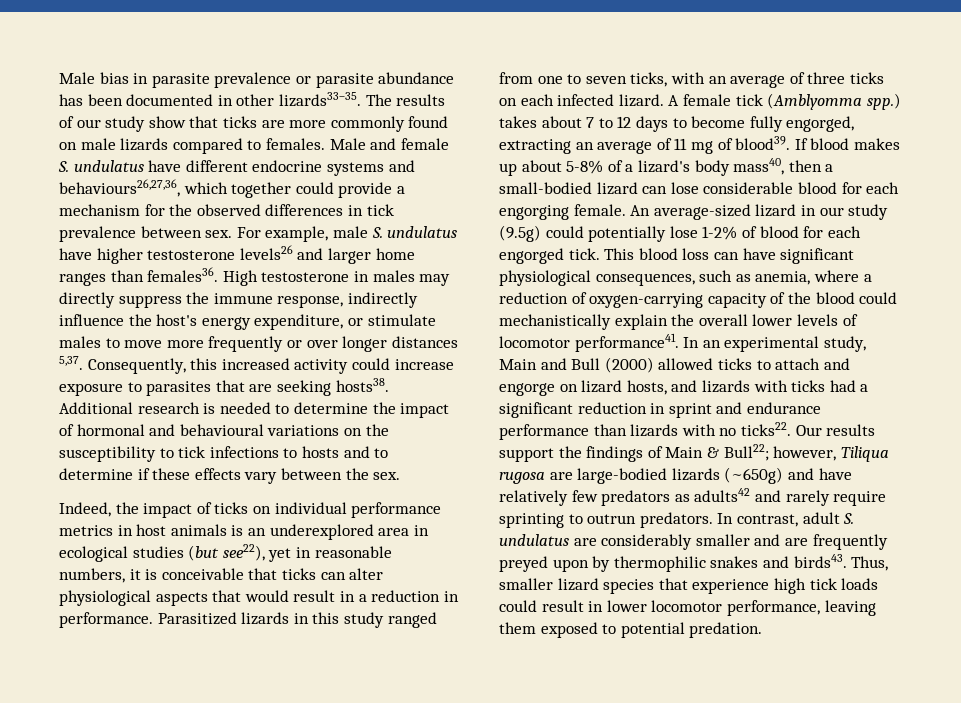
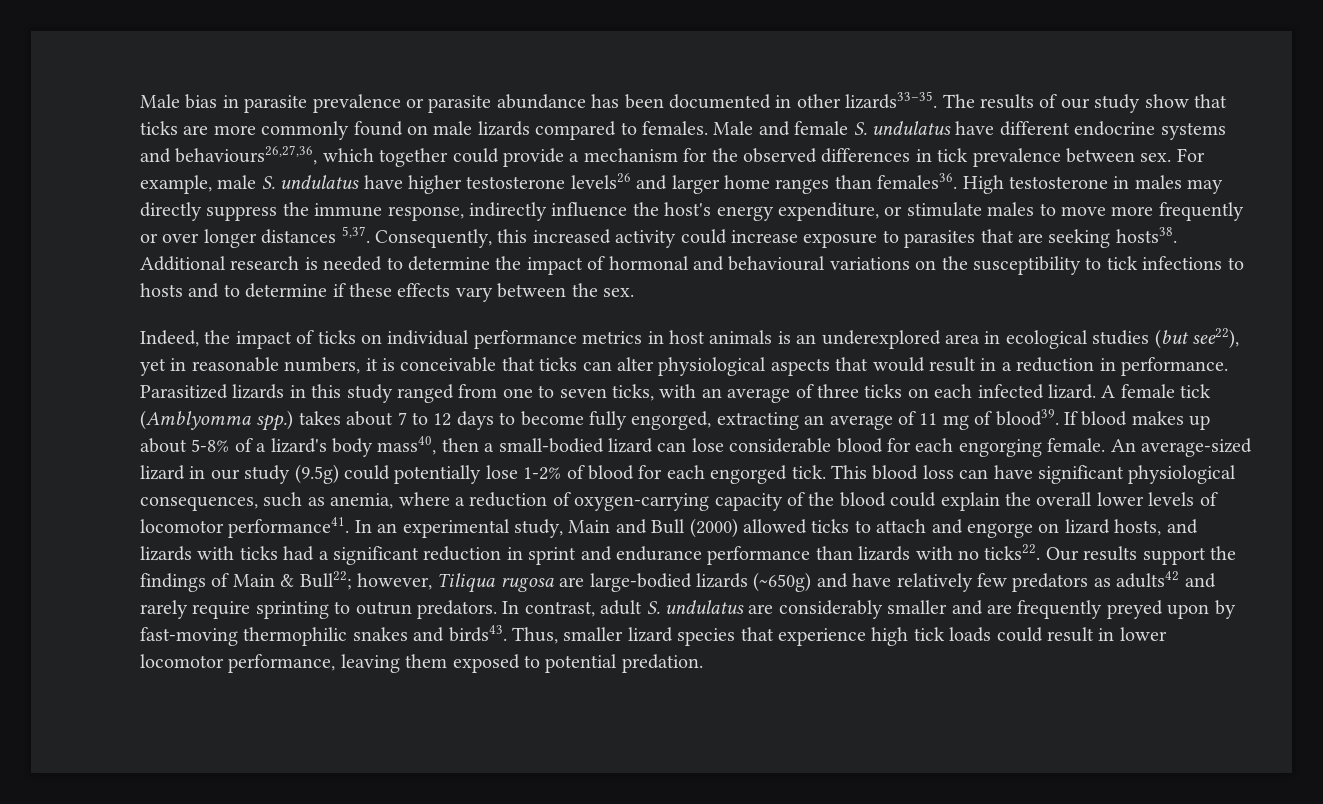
- This blood loss can have significant physiological consequences, such as anemia, where a reduction of oxygen-carrying capacity of the blood could mechanistically explain the overall lower levels of locomotor performance41.
+ This blood loss can have significant physiological consequences, such as anemia, where a reduction of oxygen-carrying capacity of the blood could explain the overall lower levels of locomotor performance41.
- In contrast, adult S. undulatus are considerably smaller and are frequently preyed upon by thermophilic snakes and birds43.
+ In contrast, adult S. undulatus are considerably smaller and are frequently preyed upon by fast-moving thermophilic snakes and birds43.

